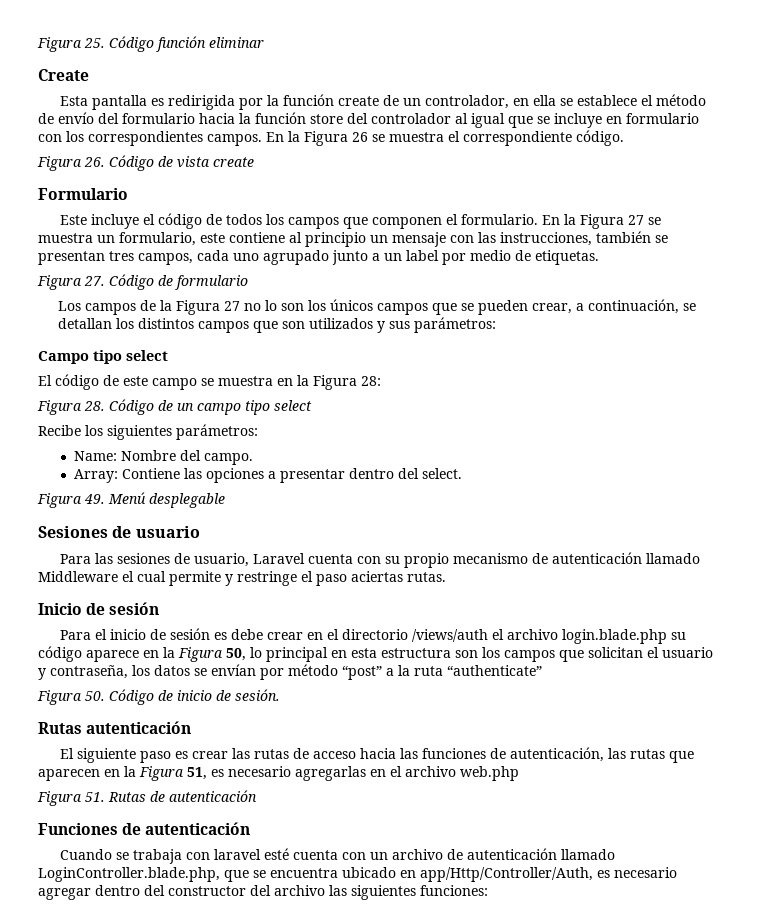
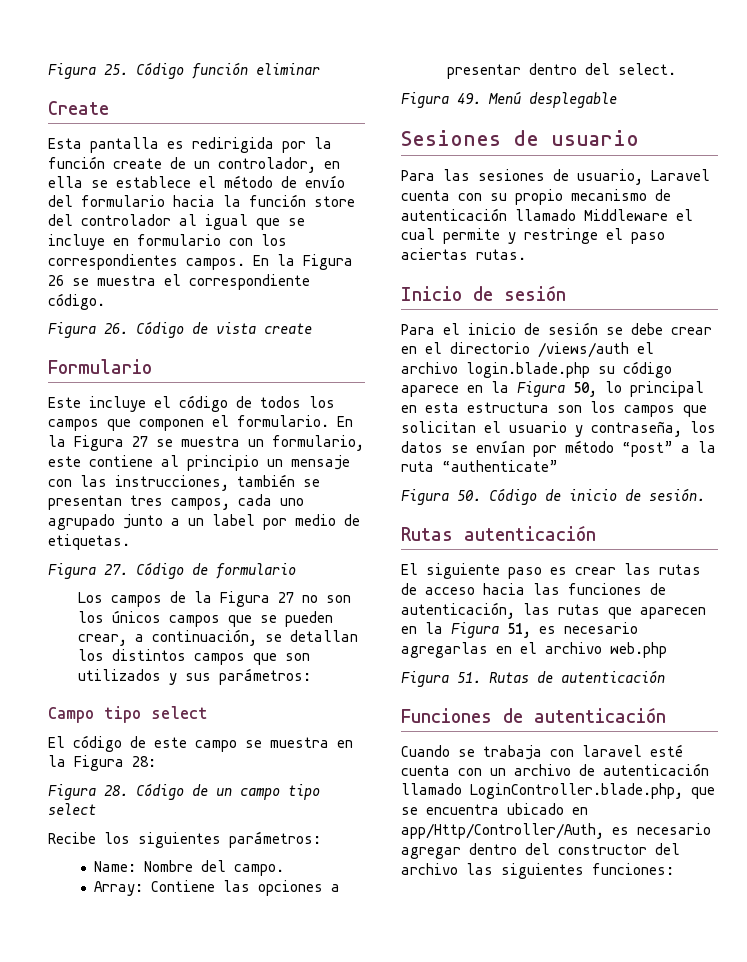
- Los campos de la Figura 27 no lo son los únicos campos que se pueden crear, a continuación, se detallan los distintos campos que son utilizados y sus parámetros:
+ Los campos de la Figura 27 no son los únicos campos que se pueden crear, a continuación, se detallan los distintos campos que son utilizados y sus parámetros:
- Para el inicio de sesión es debe crear en el directorio /views/auth el archivo login.blade.php su código aparece en la Figura 50, lo principal en esta estructura son los campos que solicitan el usuario y contraseña, los datos se envían por método “post” a la ruta “authenticate”
+ Para el inicio de sesión se debe crear en el directorio /views/auth el archivo login.blade.php su código aparece en la Figura 50, lo principal en esta estructura son los campos que solicitan el usuario y contraseña, los datos se envían por método “post” a la ruta “authenticate”

